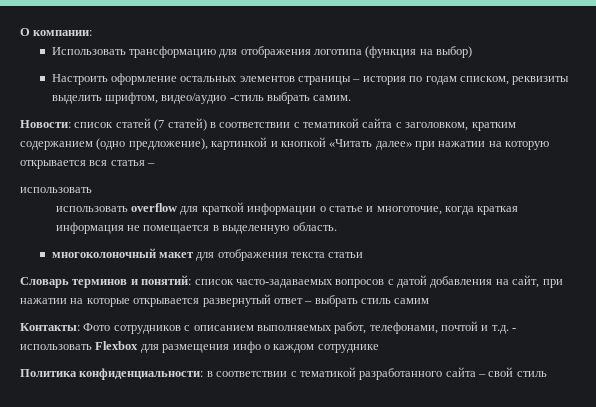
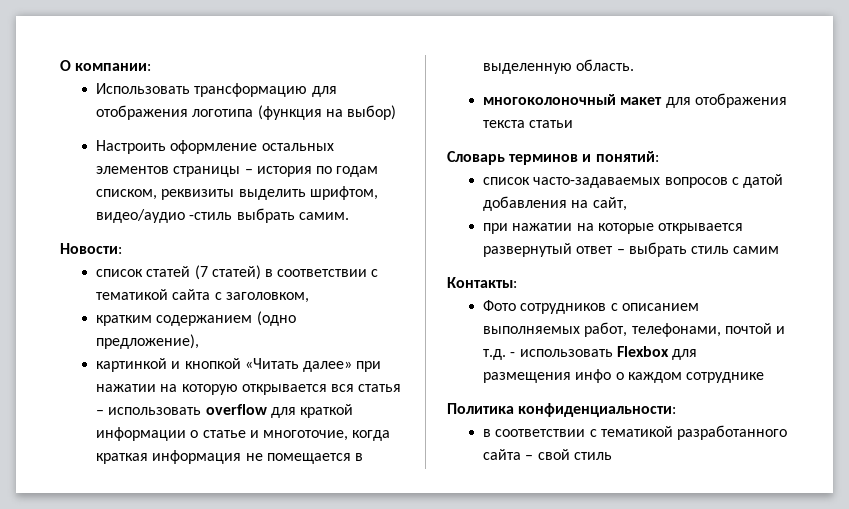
- Новости: список статей (7 статей) в соответствии с тематикой сайта с заголовком, кратким содержанием (одно предложение), картинкой и кнопкой «Читать далее» при нажатии на которую открывается вся статья –
- использовать
- использовать overflow для краткой информации о статье и многоточие, когда краткая информация не помещается в выделенную область.
+ Новости:
+ список статей (7 статей) в соответствии с тематикой сайта с заголовком,
+ кратким содержанием (одно предложение),
+ картинкой и кнопкой «Читать далее» при нажатии на которую открывается вся статья – использовать overflow для краткой информации о статье и многоточие, когда краткая информация не помещается в выделенную область.
- Словарь терминов и понятий: список часто-задаваемых вопросов с датой добавления на сайт, при нажатии на которые открывается развернутый ответ – выбрать стиль самим
+ Словарь терминов и понятий:
+ список часто-задаваемых вопросов с датой добавления на сайт,
+ при нажатии на которые открывается развернутый ответ – выбрать стиль самим
- Контакты: Фото сотрудников с описанием выполняемых работ, телефонами, почтой и т.д. - использовать Flexbox для размещения инфо о каждом сотруднике
+ Контакты:
+ Фото сотрудников с описанием выполняемых работ, телефонами, почтой и т.д. - использовать Flexbox для размещения инфо о каждом сотруднике
- Политика конфиденциальности: в соответствии с тематикой разработанного сайта – свой стиль
+ Политика конфиденциальности:
+ в соответствии с тематикой разработанного сайта – свой стиль

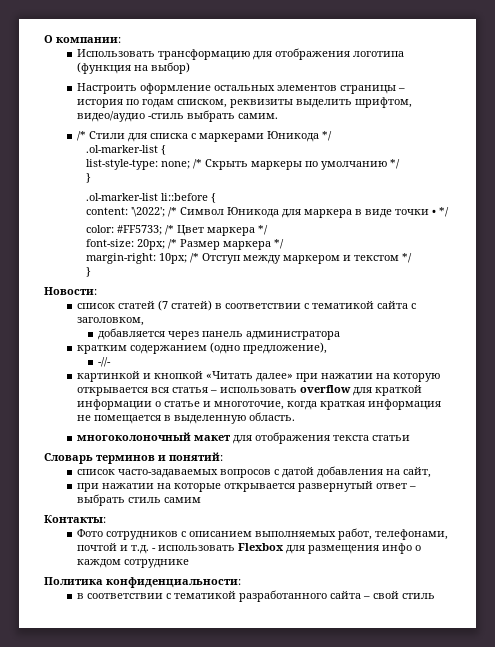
+ /* Стили для списка с маркерами Юникода */
+ .ol-marker-list {
+ list-style-type: none; /* Скрыть маркеры по умолчанию */
+ }
+ .ol-marker-list li::before {
+ content: '\2022'; /* Символ Юникода для маркера в виде точки • */
+ color: #FF5733; /* Цвет маркера */
+ font-size: 20px; /* Размер маркера */
+ margin-right: 10px; /* Отступ между маркером и текстом */
+ }
+ добавляется через панель администратора
+ -//-

